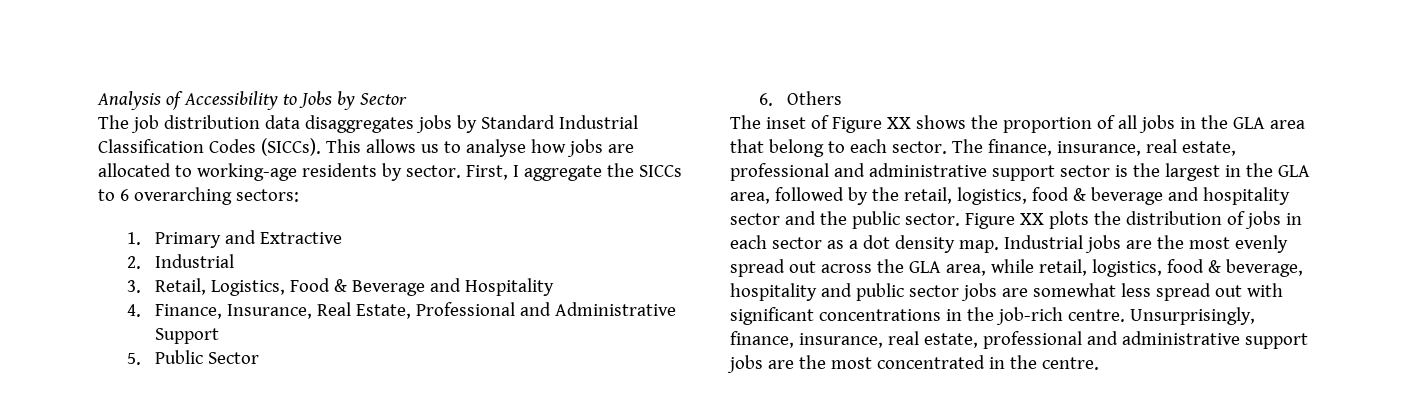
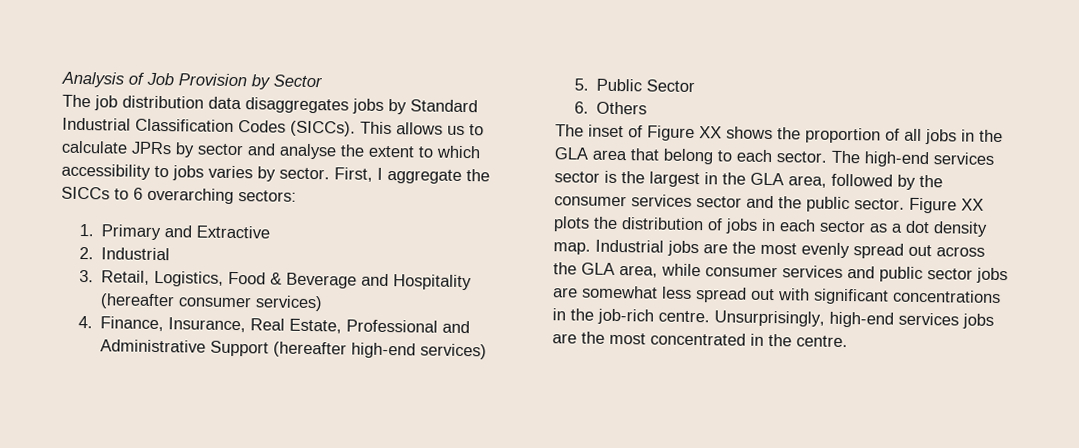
- Analysis of Accessibility to Jobs by Sector
+ Analysis of Job Provision by Sector
- This allows us to analyse how jobs are allocated to working-age residents by sector.
+ This allows us to calculate JPRs by sector and analyse the extent to which accessibility to jobs varies by sector.
- 3. Retail, Logistics, Food & Beverage and Hospitality
+ 3. Retail, Logistics, Food & Beverage and Hospitality (hereafter consumer services)
- 4. Finance, Insurance, Real Estate, Professional and Administrative Support
+ 4. Finance, Insurance, Real Estate, Professional and Administrative Support (hereafter high-end services)
- The finance, insurance, real estate, professional and administrative support sector is the largest in the GLA area, followed by the retail, logistics, food & beverage and hospitality sector and the public sector.
+ The high-end services sector is the largest in the GLA area, followed by the consumer services sector and the public sector.
- Industrial jobs are the most evenly spread out across the GLA area, while retail, logistics, food & beverage, hospitality and public sector jobs are somewhat less spread out with significant concentrations in the job-rich centre.
+ Industrial jobs are the most evenly spread out across the GLA area, while consumer services and public sector jobs are somewhat less spread out with significant concentrations in the job-rich centre.
- Unsurprisingly, finance, insurance, real estate, professional and administrative support jobs are the most concentrated in the centre.
+ Unsurprisingly, high-end services jobs are the most concentrated in the centre.

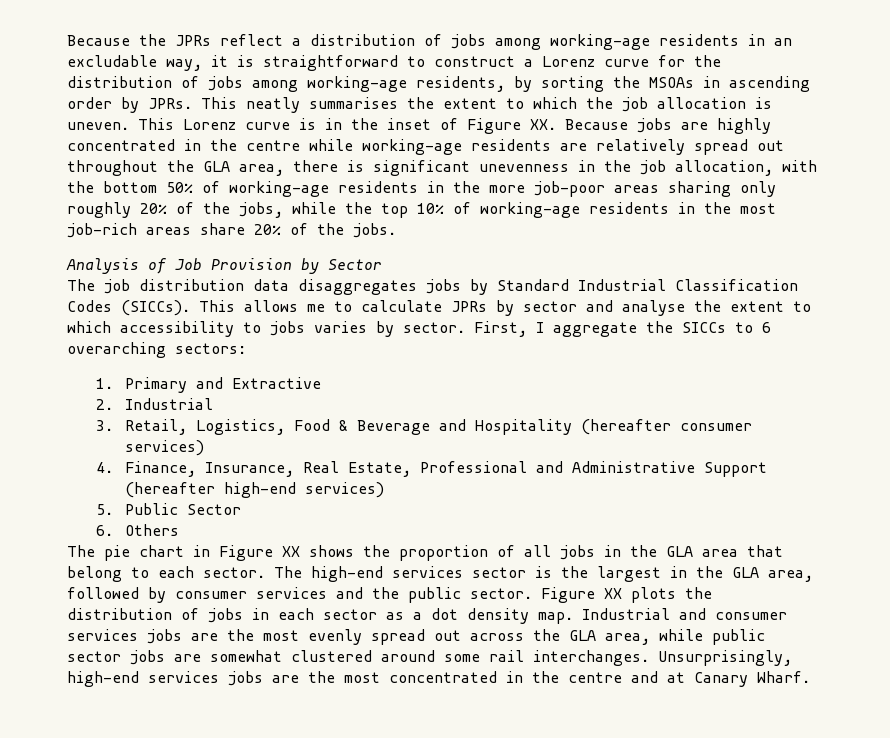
+ Because the JPRs reflect a distribution of jobs among working-age residents in an excludable way, it is straightforward to construct a Lorenz curve for the distribution of jobs among working-age residents, by sorting the MSOAs in ascending order by JPRs. This neatly summarises the extent to which the job allocation is uneven. This Lorenz curve is in the inset of Figure XX. Because jobs are highly concentrated in the centre while working-age residents are relatively spread out throughout the GLA area, there is significant unevenness in the job allocation, with the bottom 50% of working-age residents in the more job-poor areas sharing only roughly 20% of the jobs, while the top 10% of working-age residents in the most job-rich areas share 20% of the jobs.
- This allows us to calculate JPRs by sector and analyse the extent to which accessibility to jobs varies by sector.
+ This allows me to calculate JPRs by sector and analyse the extent to which accessibility to jobs varies by sector.
- The inset of Figure XX shows the proportion of all jobs in the GLA area that belong to each sector.
+ The pie chart in Figure XX shows the proportion of all jobs in the GLA area that belong to each sector.
- The high-end services sector is the largest in the GLA area, followed by the consumer services sector and the public sector.
+ The high-end services sector is the largest in the GLA area, followed by consumer services and the public sector.
- Industrial jobs are the most evenly spread out across the GLA area, while consumer services and public sector jobs are somewhat less spread out with significant concentrations in the job-rich centre.
+ Industrial and consumer services jobs are the most evenly spread out across the GLA area, while public sector jobs are somewhat clustered around some rail interchanges.
- Unsurprisingly, high-end services jobs are the most concentrated in the centre.
+ Unsurprisingly, high-end services jobs are the most concentrated in the centre and at Canary Wharf.

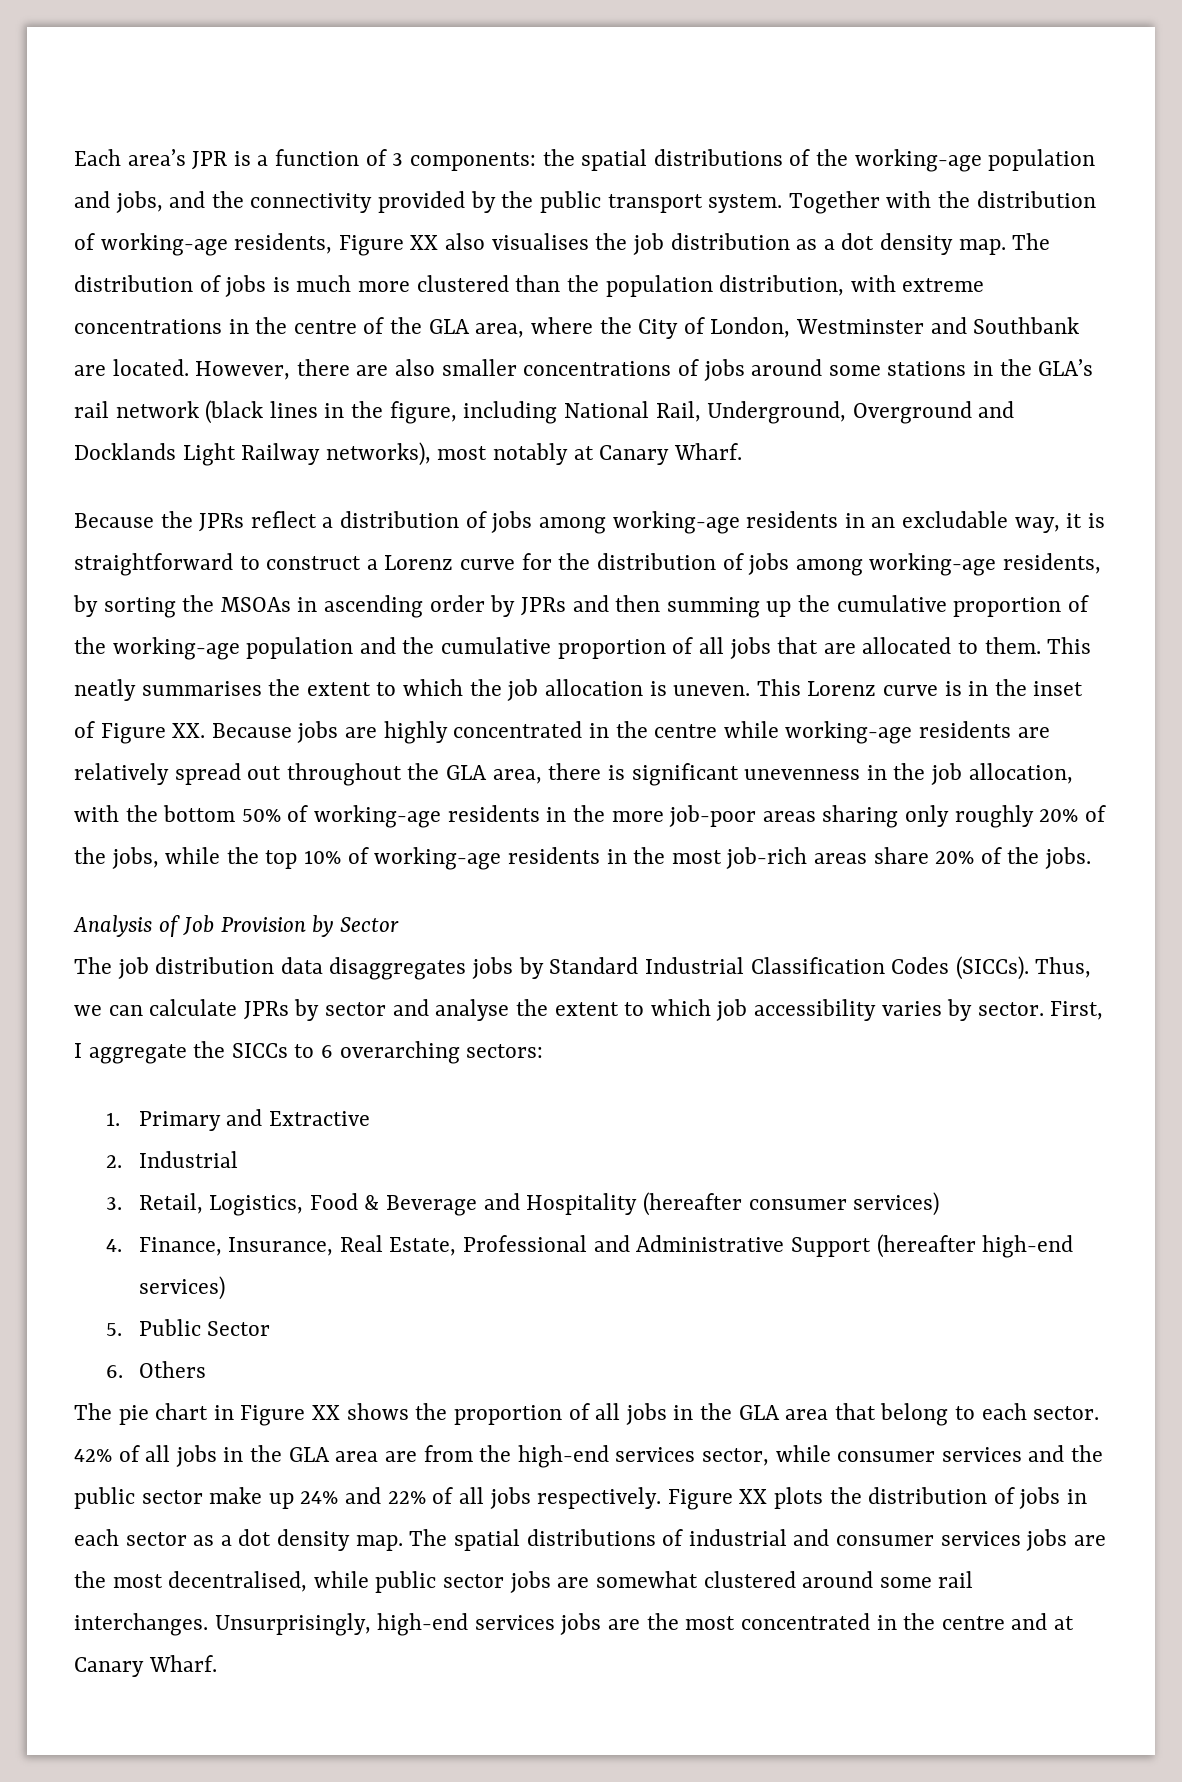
+ Each area’s JPR is a function of 3 components: the spatial distributions of the working-age population and jobs, and the connectivity provided by the public transport system. Together with the distribution of working-age residents, Figure XX also visualises the job distribution as a dot density map. The distribution of jobs is much more clustered than the population distribution, with extreme concentrations in the centre of the GLA area, where the City of London, Westminster and Southbank are located. However, there are also smaller concentrations of jobs around some stations in the GLA’s rail network (black lines in the figure, including National Rail, Underground, Overground and Docklands Light Railway networks), most notably at Canary Wharf.
- Because the JPRs reflect a distribution of jobs among working-age residents in an excludable way, it is straightforward to construct a Lorenz curve for the distribution of jobs among working-age residents, by sorting the MSOAs in ascending order by JPRs.
+ Because the JPRs reflect a distribution of jobs among working-age residents in an excludable way, it is straightforward to construct a Lorenz curve for the distribution of jobs among working-age residents, by sorting the MSOAs in ascending order by JPRs and then summing up the cumulative proportion of the working-age population and the cumulative proportion of all jobs that are allocated to them.
- This allows me to calculate JPRs by sector and analyse the extent to which accessibility to jobs varies by sector.
+ Thus, we can calculate JPRs by sector and analyse the extent to which job accessibility varies by sector.
- The high-end services sector is the largest in the GLA area, followed by consumer services and the public sector.
+ 42% of all jobs in the GLA area are from the high-end services sector, while consumer services and the public sector make up 24% and 22% of all jobs respectively.
- Industrial and consumer services jobs are the most evenly spread out across the GLA area, while public sector jobs are somewhat clustered around some rail interchanges.
+ The spatial distributions of industrial and consumer services jobs are the most decentralised, while public sector jobs are somewhat clustered around some rail interchanges.

